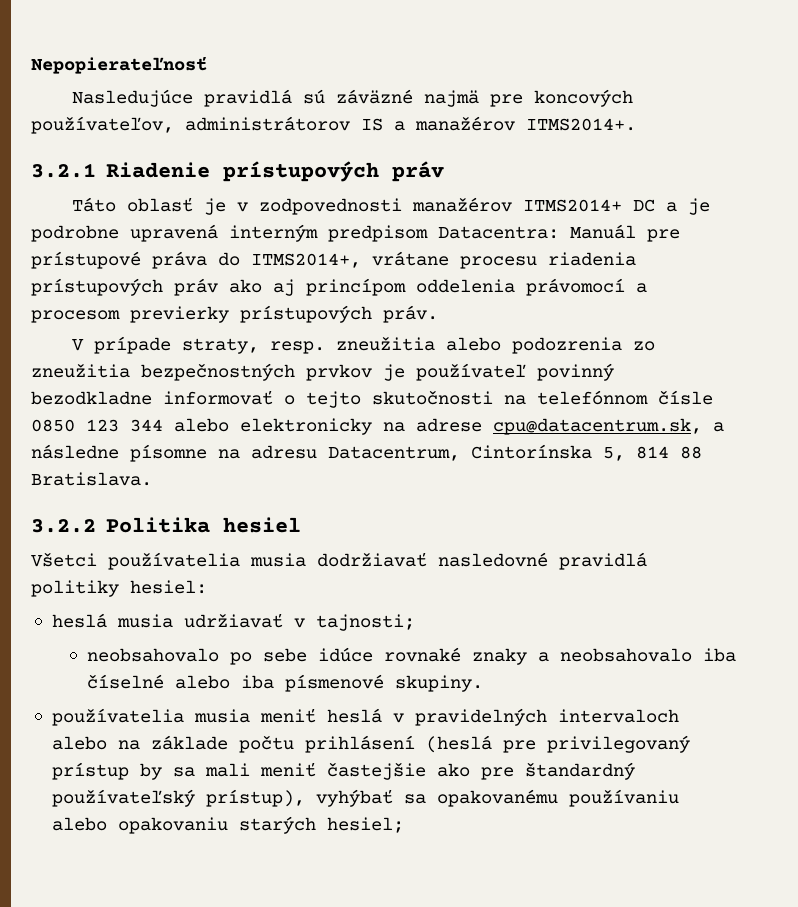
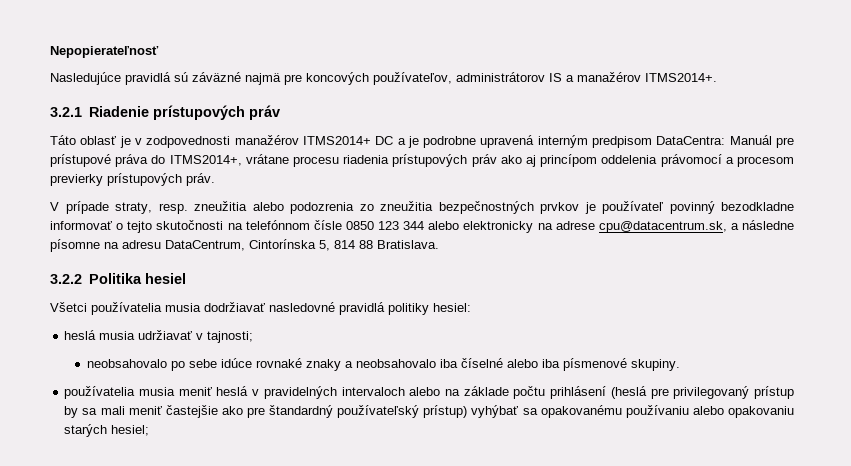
- Táto oblasť je v zodpovednosti manažérov ITMS2014+ DC a je podrobne upravená interným predpisom Datacentra: Manuál pre prístupové práva do ITMS2014+, vrátane procesu riadenia prístupových práv ako aj princípom oddelenia právomocí a procesom previerky prístupových práv.
+ Táto oblasť je v zodpovednosti manažérov ITMS2014+ DC a je podrobne upravená interným predpisom DataCentra: Manuál pre prístupové práva do ITMS2014+, vrátane procesu riadenia prístupových práv ako aj princípom oddelenia právomocí a procesom previerky prístupových práv.
- V prípade straty, resp. zneužitia alebo podozrenia zo zneužitia bezpečnostných prvkov je používateľ povinný bezodkladne informovať o tejto skutočnosti na telefónnom čísle 0850 123 344 alebo elektronicky na adrese cpu@datacentrum.sk, a následne písomne na adresu Datacentrum, Cintorínska 5, 814 88 Bratislava.
+ V prípade straty, resp. zneužitia alebo podozrenia zo zneužitia bezpečnostných prvkov je používateľ povinný bezodkladne informovať o tejto skutočnosti na telefónnom čísle 0850 123 344 alebo elektronicky na adrese cpu@datacentrum.sk, a následne písomne na adresu DataCentrum, Cintorínska 5, 814 88 Bratislava.
- používatelia musia meniť heslá v pravidelných intervaloch alebo na základe počtu prihlásení (heslá pre privilegovaný prístup by sa mali meniť častejšie ako pre štandardný používateľský prístup), vyhýbať sa opakovanému používaniu alebo opakovaniu starých hesiel;
+ používatelia musia meniť heslá v pravidelných intervaloch alebo na základe počtu prihlásení (heslá pre privilegovaný prístup by sa mali meniť častejšie ako pre štandardný používateľský prístup) vyhýbať sa opakovanému používaniu alebo opakovaniu starých hesiel;

